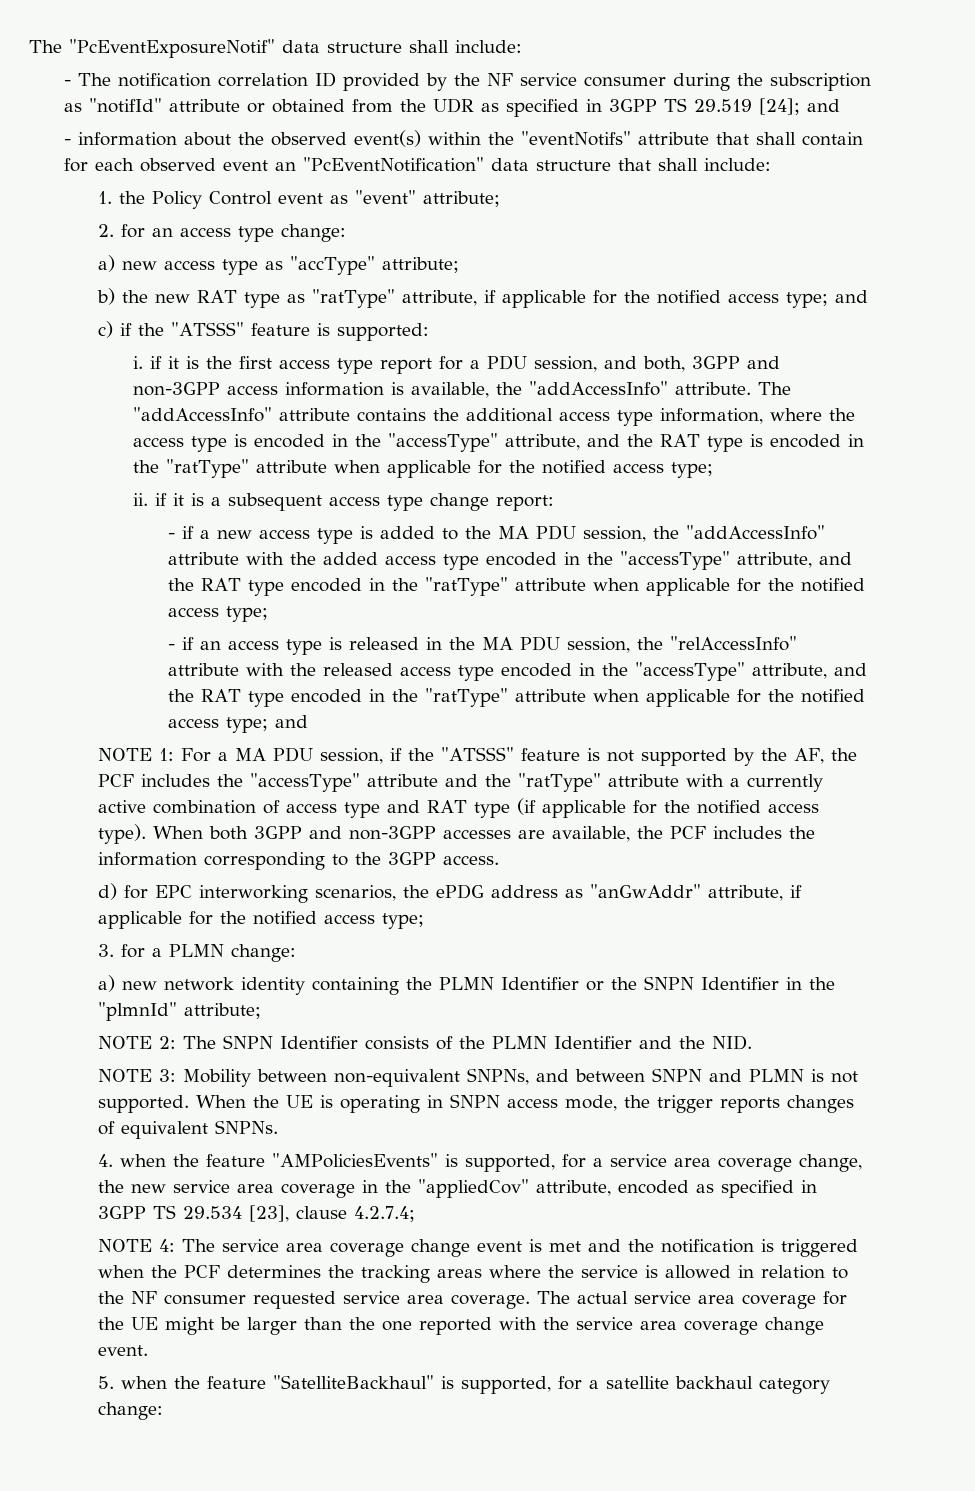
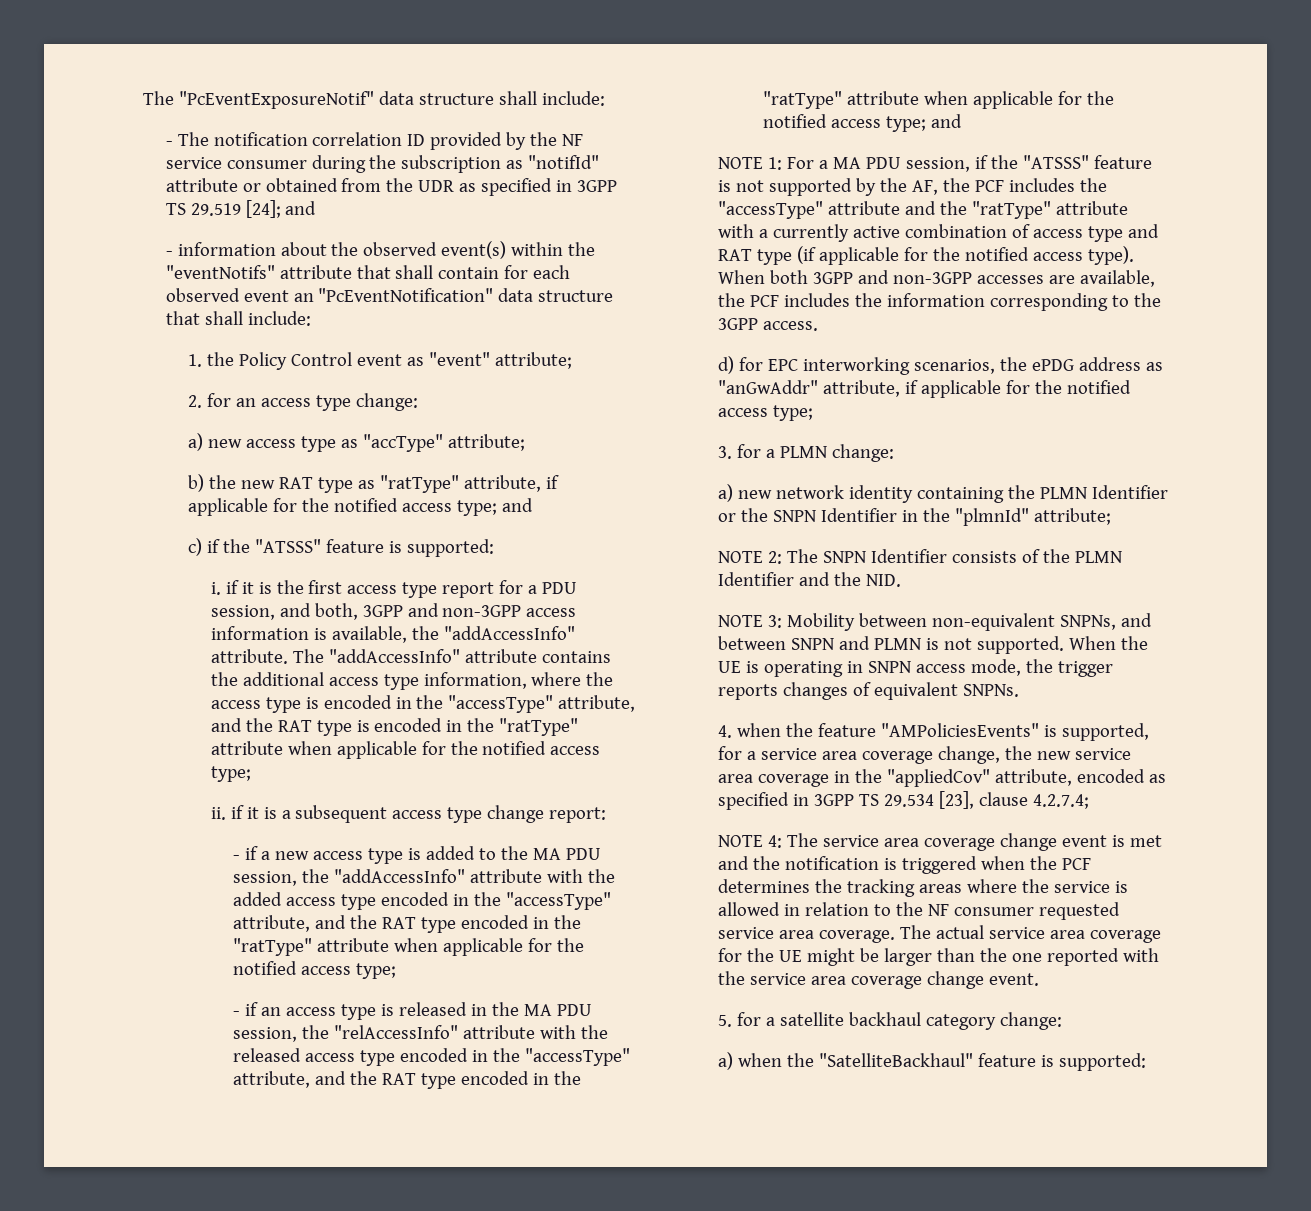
- 5. when the feature "SatelliteBackhaul" is supported, for a satellite backhaul category change:
+ 5. for a satellite backhaul category change:
+ a) when the "SatelliteBackhaul" feature is supported:

